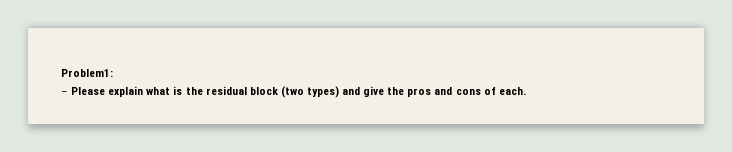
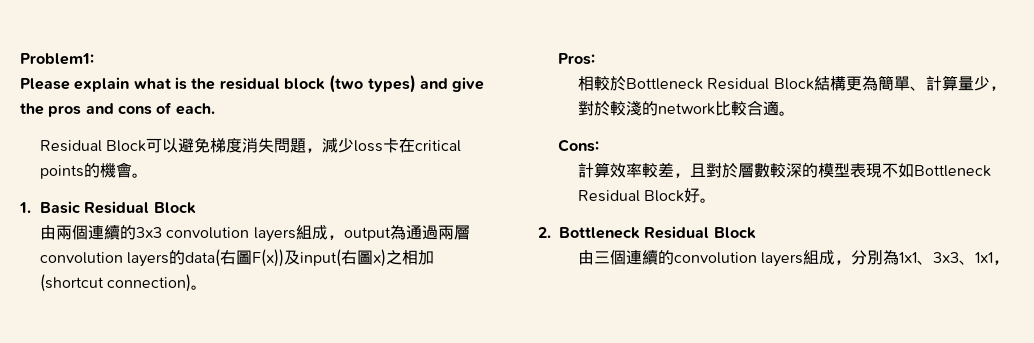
- – Please explain what is the residual block (two types) and give the pros and cons of each.
+ Please explain what is the residual block (two types) and give the pros and cons of each.
+ Residual Block可以避免梯度消失問題，減少loss卡在critical points的機會。
+ 1. Basic Residual Block
+ 由兩個連續的3x3 convolution layers組成，output為通過兩層convolution layers的data(右圖F(x))及input(右圖x)之相加(shortcut connection)。
+ Pros:
+ 相較於Bottleneck Residual Block結構更為簡單、計算量少，對於較淺的network比較合適。
+ Cons:
+ 計算效率較差，且對於層數較深的模型表現不如Bottleneck Residual Block好。
+ 2. Bottleneck Residual Block
+ 由三個連續的convolution layers組成，分別為1x1、3x3、1x1，

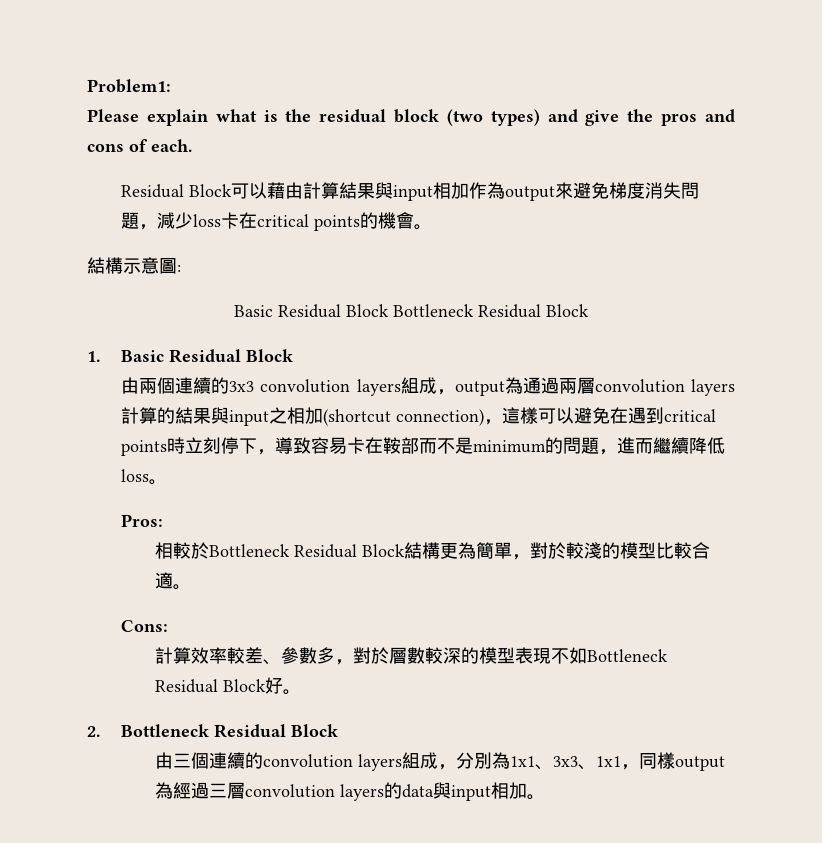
- Residual Block可以避免梯度消失問題，減少loss卡在critical points的機會。
+ Residual Block可以藉由計算結果與input相加作為output來避免梯度消失問題，減少loss卡在critical points的機會。
+ 結構示意圖:
+ Basic Residual Block Bottleneck Residual Block
- 由兩個連續的3x3 convolution layers組成，output為通過兩層convolution layers的data(右圖F(x))及input(右圖x)之相加(shortcut connection)。
+ 由兩個連續的3x3 convolution layers組成，output為通過兩層convolution layers計算的結果與input之相加(shortcut connection)，這樣可以避免在遇到critical points時立刻停下，導致容易卡在鞍部而不是minimum的問題，進而繼續降低loss。
- 相較於Bottleneck Residual Block結構更為簡單、計算量少，對於較淺的network比較合適。
+ 相較於Bottleneck Residual Block結構更為簡單，對於較淺的模型比較合適。
- 計算效率較差，且對於層數較深的模型表現不如Bottleneck Residual Block好。
+ 計算效率較差、參數多，對於層數較深的模型表現不如Bottleneck Residual Block好。
- 由三個連續的convolution layers組成，分別為1x1、3x3、1x1，
+ 由三個連續的convolution layers組成，分別為1x1、3x3、1x1，同樣output為經過三層convolution layers的data與input相加。

